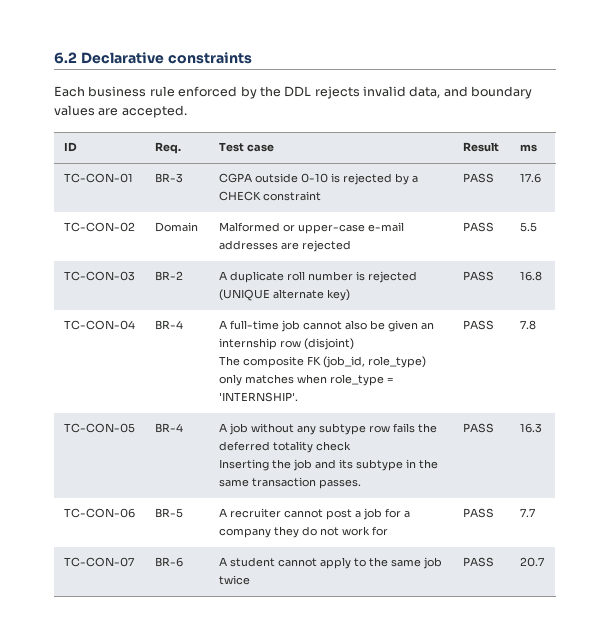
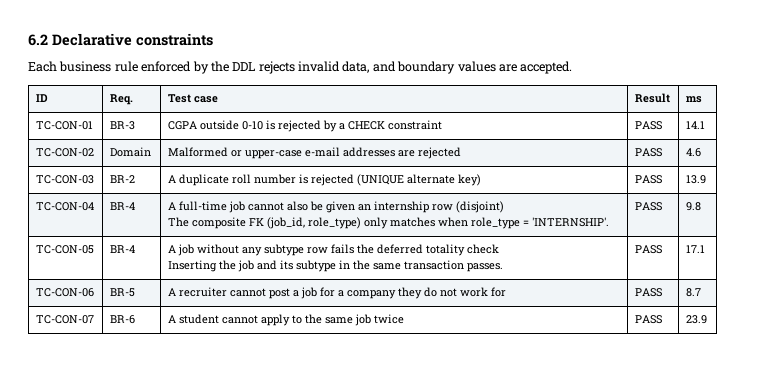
- TC-CON-01 | BR-3 | CGPA outside 0-10 is rejected by a CHECK constraint | PASS | 17.6
+ TC-CON-01 | BR-3 | CGPA outside 0-10 is rejected by a CHECK constraint | PASS | 14.1
- TC-CON-02 | Domain | Malformed or upper-case e-mail addresses are rejected | PASS | 5.5
+ TC-CON-02 | Domain | Malformed or upper-case e-mail addresses are rejected | PASS | 4.6
- TC-CON-03 | BR-2 | A duplicate roll number is rejected (UNIQUE alternate key) | PASS | 16.8
+ TC-CON-03 | BR-2 | A duplicate roll number is rejected (UNIQUE alternate key) | PASS | 13.9
  TC-CON-04 | BR-4 | A full-time job cannot also be given an internship row (disjoint)
- The composite FK (job_id, role_type) only matches when role_type = 'INTERNSHIP'. | PASS | 7.8
+ The composite FK (job_id, role_type) only matches when role_type = 'INTERNSHIP'. | PASS | 9.8
  TC-CON-05 | BR-4 | A job without any subtype row fails the deferred totality check
- Inserting the job and its subtype in the same transaction passes. | PASS | 16.3
+ Inserting the job and its subtype in the same transaction passes. | PASS | 17.1
- TC-CON-06 | BR-5 | A recruiter cannot post a job for a company they do not work for | PASS | 7.7
+ TC-CON-06 | BR-5 | A recruiter cannot post a job for a company they do not work for | PASS | 8.7
- TC-CON-07 | BR-6 | A student cannot apply to the same job twice | PASS | 20.7
+ TC-CON-07 | BR-6 | A student cannot apply to the same job twice | PASS | 23.9

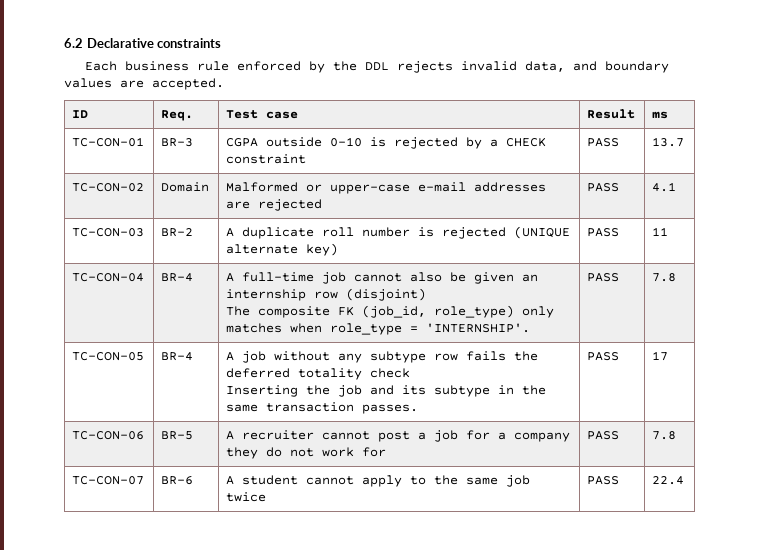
- TC-CON-01 | BR-3 | CGPA outside 0-10 is rejected by a CHECK constraint | PASS | 14.1
+ TC-CON-01 | BR-3 | CGPA outside 0-10 is rejected by a CHECK constraint | PASS | 13.7
- TC-CON-02 | Domain | Malformed or upper-case e-mail addresses are rejected | PASS | 4.6
+ TC-CON-02 | Domain | Malformed or upper-case e-mail addresses are rejected | PASS | 4.1
- TC-CON-03 | BR-2 | A duplicate roll number is rejected (UNIQUE alternate key) | PASS | 13.9
+ TC-CON-03 | BR-2 | A duplicate roll number is rejected (UNIQUE alternate key) | PASS | 11
  TC-CON-04 | BR-4 | A full-time job cannot also be given an internship row (disjoint)
- The composite FK (job_id, role_type) only matches when role_type = 'INTERNSHIP'. | PASS | 9.8
+ The composite FK (job_id, role_type) only matches when role_type = 'INTERNSHIP'. | PASS | 7.8
  TC-CON-05 | BR-4 | A job without any subtype row fails the deferred totality check
- Inserting the job and its subtype in the same transaction passes. | PASS | 17.1
+ Inserting the job and its subtype in the same transaction passes. | PASS | 17
- TC-CON-06 | BR-5 | A recruiter cannot post a job for a company they do not work for | PASS | 8.7
+ TC-CON-06 | BR-5 | A recruiter cannot post a job for a company they do not work for | PASS | 7.8
- TC-CON-07 | BR-6 | A student cannot apply to the same job twice | PASS | 23.9
+ TC-CON-07 | BR-6 | A student cannot apply to the same job twice | PASS | 22.4

